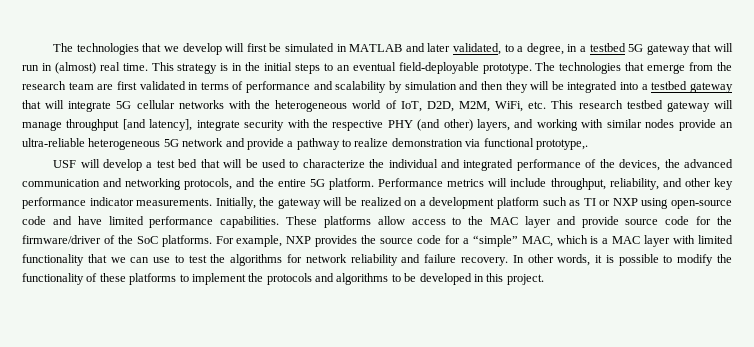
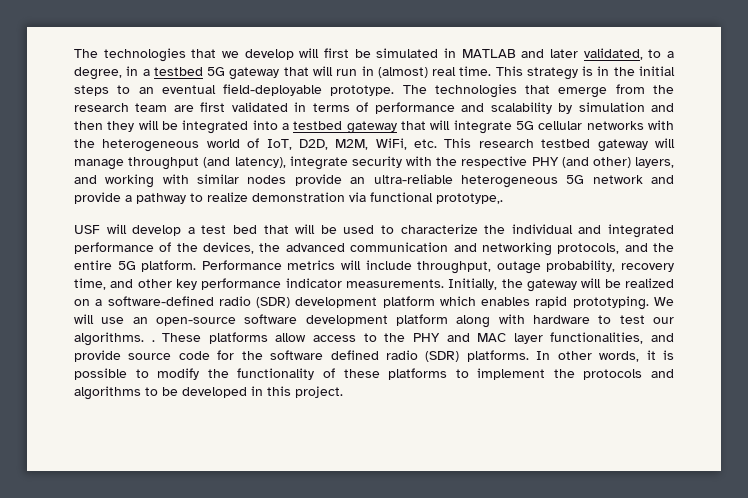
- The technologies that emerge from the research team are first validated in terms of performance and scalability by simulation and then they will be integrated into a testbed gateway that will integrate 5G cellular networks with the heterogeneous world of IoT, D2D, M2M, WiFi, etc. This research testbed gateway will manage throughput [and latency], integrate security with the respective PHY (and other) layers, and working with similar nodes provide an ultra-reliable heterogeneous 5G network and provide a pathway to realize demonstration via functional prototype,.
+ The technologies that emerge from the research team are first validated in terms of performance and scalability by simulation and then they will be integrated into a testbed gateway that will integrate 5G cellular networks with the heterogeneous world of IoT, D2D, M2M, WiFi, etc. This research testbed gateway will manage throughput (and latency), integrate security with the respective PHY (and other) layers, and working with similar nodes provide an ultra-reliable heterogeneous 5G network and provide a pathway to realize demonstration via functional prototype,.
- Performance metrics will include throughput, reliability, and other key performance indicator measurements.
+ Performance metrics will include throughput, outage probability, recovery time, and other key performance indicator measurements.
- Initially, the gateway will be realized on a development platform such as TI or NXP using open-source code and have limited performance capabilities.
+ Initially, the gateway will be realized on a software-defined radio (SDR) development platform which enables rapid prototyping. We will use an open-source software development platform along with hardware to test our algorithms. .
- These platforms allow access to the MAC layer and provide source code for the firmware/driver of the SoC platforms. For example, NXP provides the source code for a “simple” MAC, which is a MAC layer with limited functionality that we can use to test the algorithms for network reliability and failure recovery.
+ These platforms allow access to the PHY and MAC layer functionalities, and provide source code for the software defined radio (SDR) platforms.

